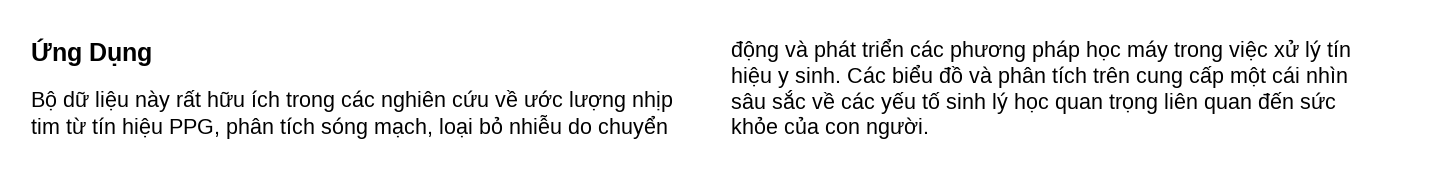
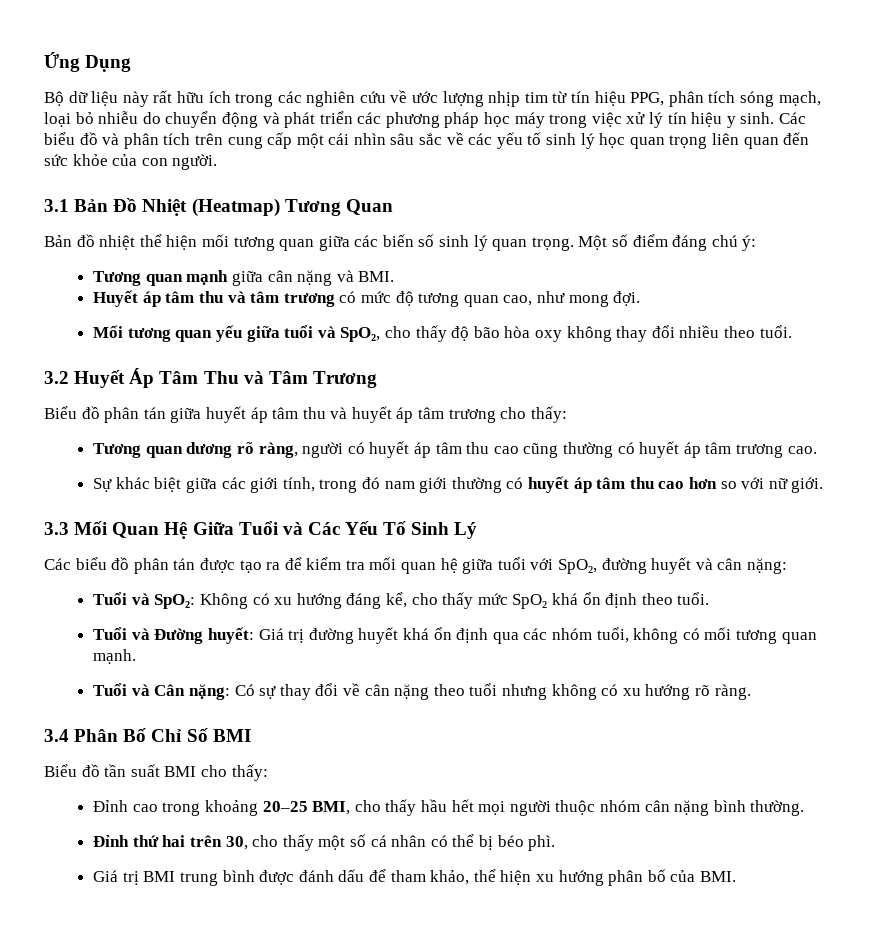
+ 3.1 Bản Đồ Nhiệt (Heatmap) Tương Quan
+ Bản đồ nhiệt thể hiện mối tương quan giữa các biến số sinh lý quan trọng. Một số điểm đáng chú ý:
+ Tương quan mạnh giữa cân nặng và BMI.
+ Huyết áp tâm thu và tâm trương có mức độ tương quan cao, như mong đợi.
+ Mối tương quan yếu giữa tuổi và SpO₂, cho thấy độ bão hòa oxy không thay đổi nhiều theo tuổi.
+ 3.2 Huyết Áp Tâm Thu và Tâm Trương
+ Biểu đồ phân tán giữa huyết áp tâm thu và huyết áp tâm trương cho thấy:
+ Tương quan dương rõ ràng, người có huyết áp tâm thu cao cũng thường có huyết áp tâm trương cao.
+ Sự khác biệt giữa các giới tính, trong đó nam giới thường có huyết áp tâm thu cao hơn so với nữ giới.
+ 3.3 Mối Quan Hệ Giữa Tuổi và Các Yếu Tố Sinh Lý
+ Các biểu đồ phân tán được tạo ra để kiểm tra mối quan hệ giữa tuổi với SpO₂, đường huyết và cân nặng:
+ Tuổi và SpO₂: Không có xu hướng đáng kể, cho thấy mức SpO₂ khá ổn định theo tuổi.
+ Tuổi và Đường huyết: Giá trị đường huyết khá ổn định qua các nhóm tuổi, không có mối tương quan mạnh.
+ Tuổi và Cân nặng: Có sự thay đổi về cân nặng theo tuổi nhưng không có xu hướng rõ ràng.
+ 3.4 Phân Bố Chỉ Số BMI
+ Biểu đồ tần suất BMI cho thấy:
+ Đỉnh cao trong khoảng 20–25 BMI, cho thấy hầu hết mọi người thuộc nhóm cân nặng bình thường.
+ Đỉnh thứ hai trên 30, cho thấy một số cá nhân có thể bị béo phì.
+ Giá trị BMI trung bình được đánh dấu để tham khảo, thể hiện xu hướng phân bố của BMI.

